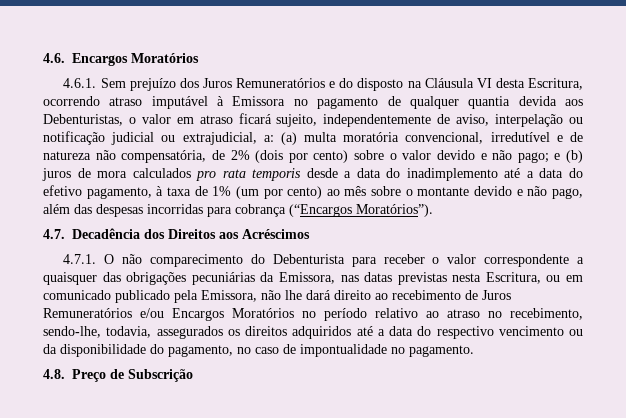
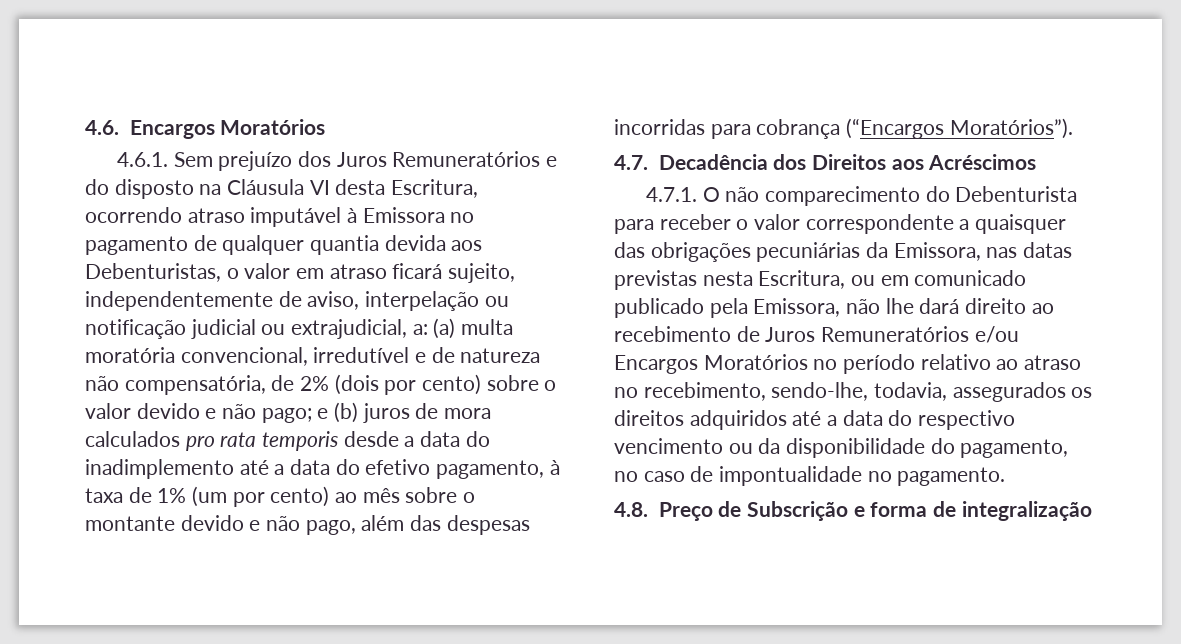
- 4.8. Preço de Subscrição
+ 4.8. Preço de Subscrição e forma de integralização

